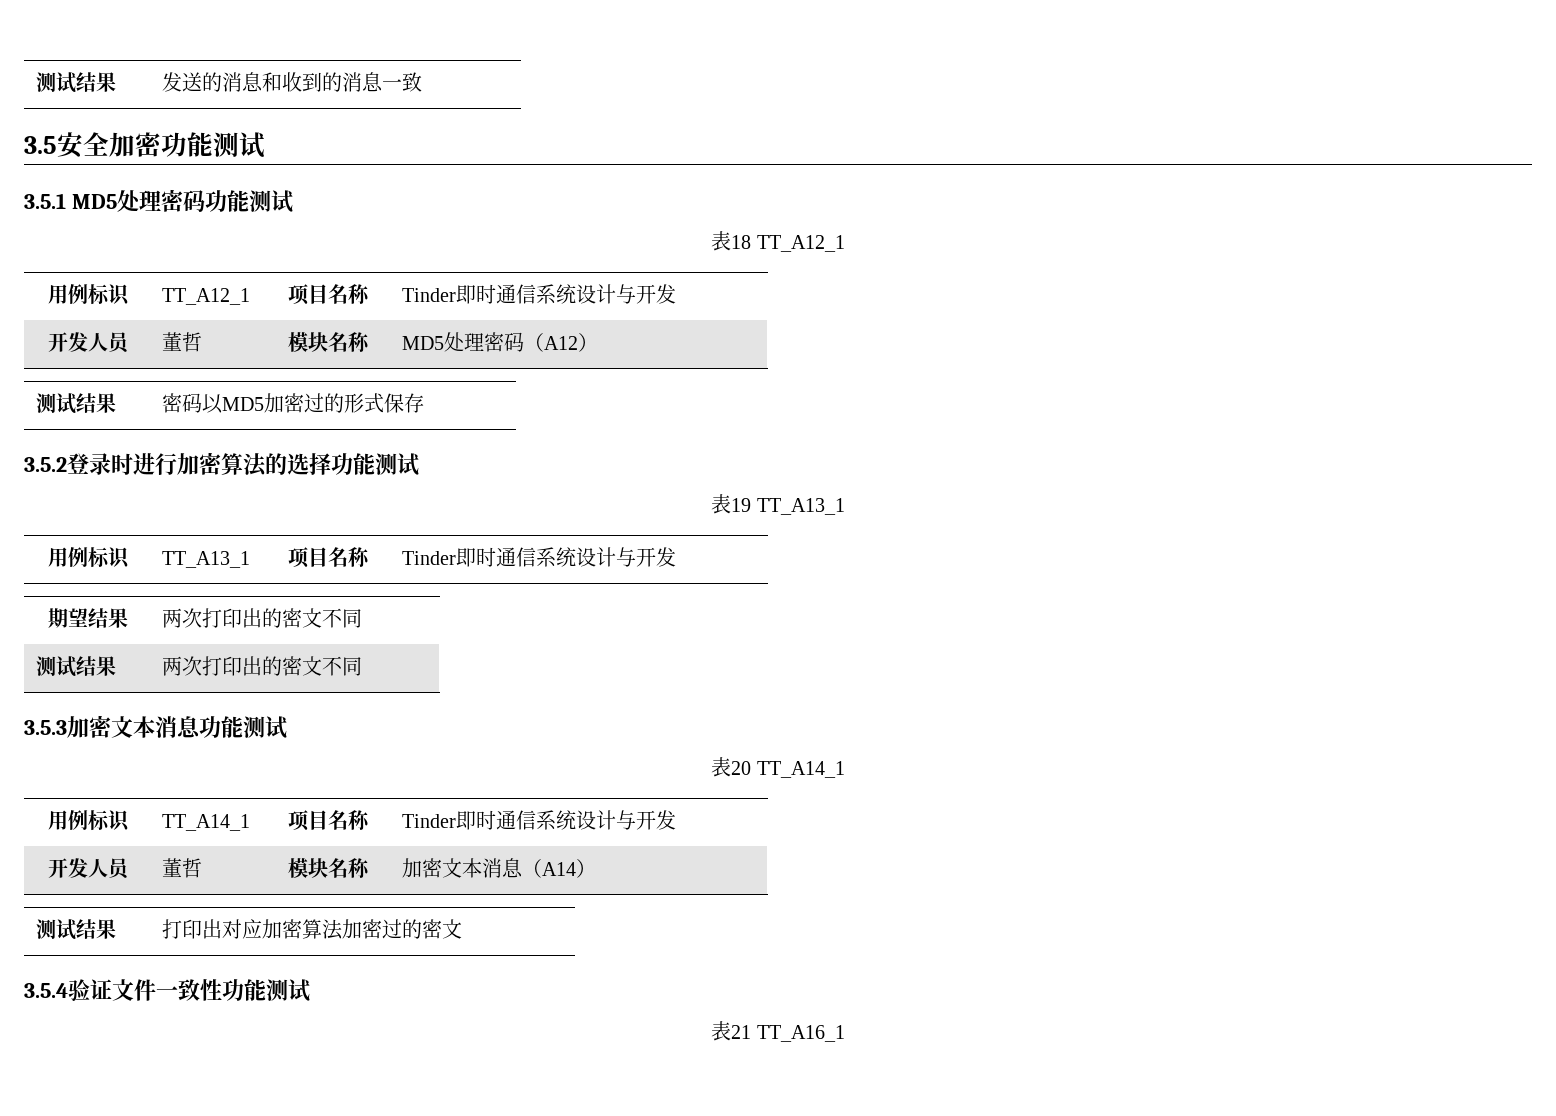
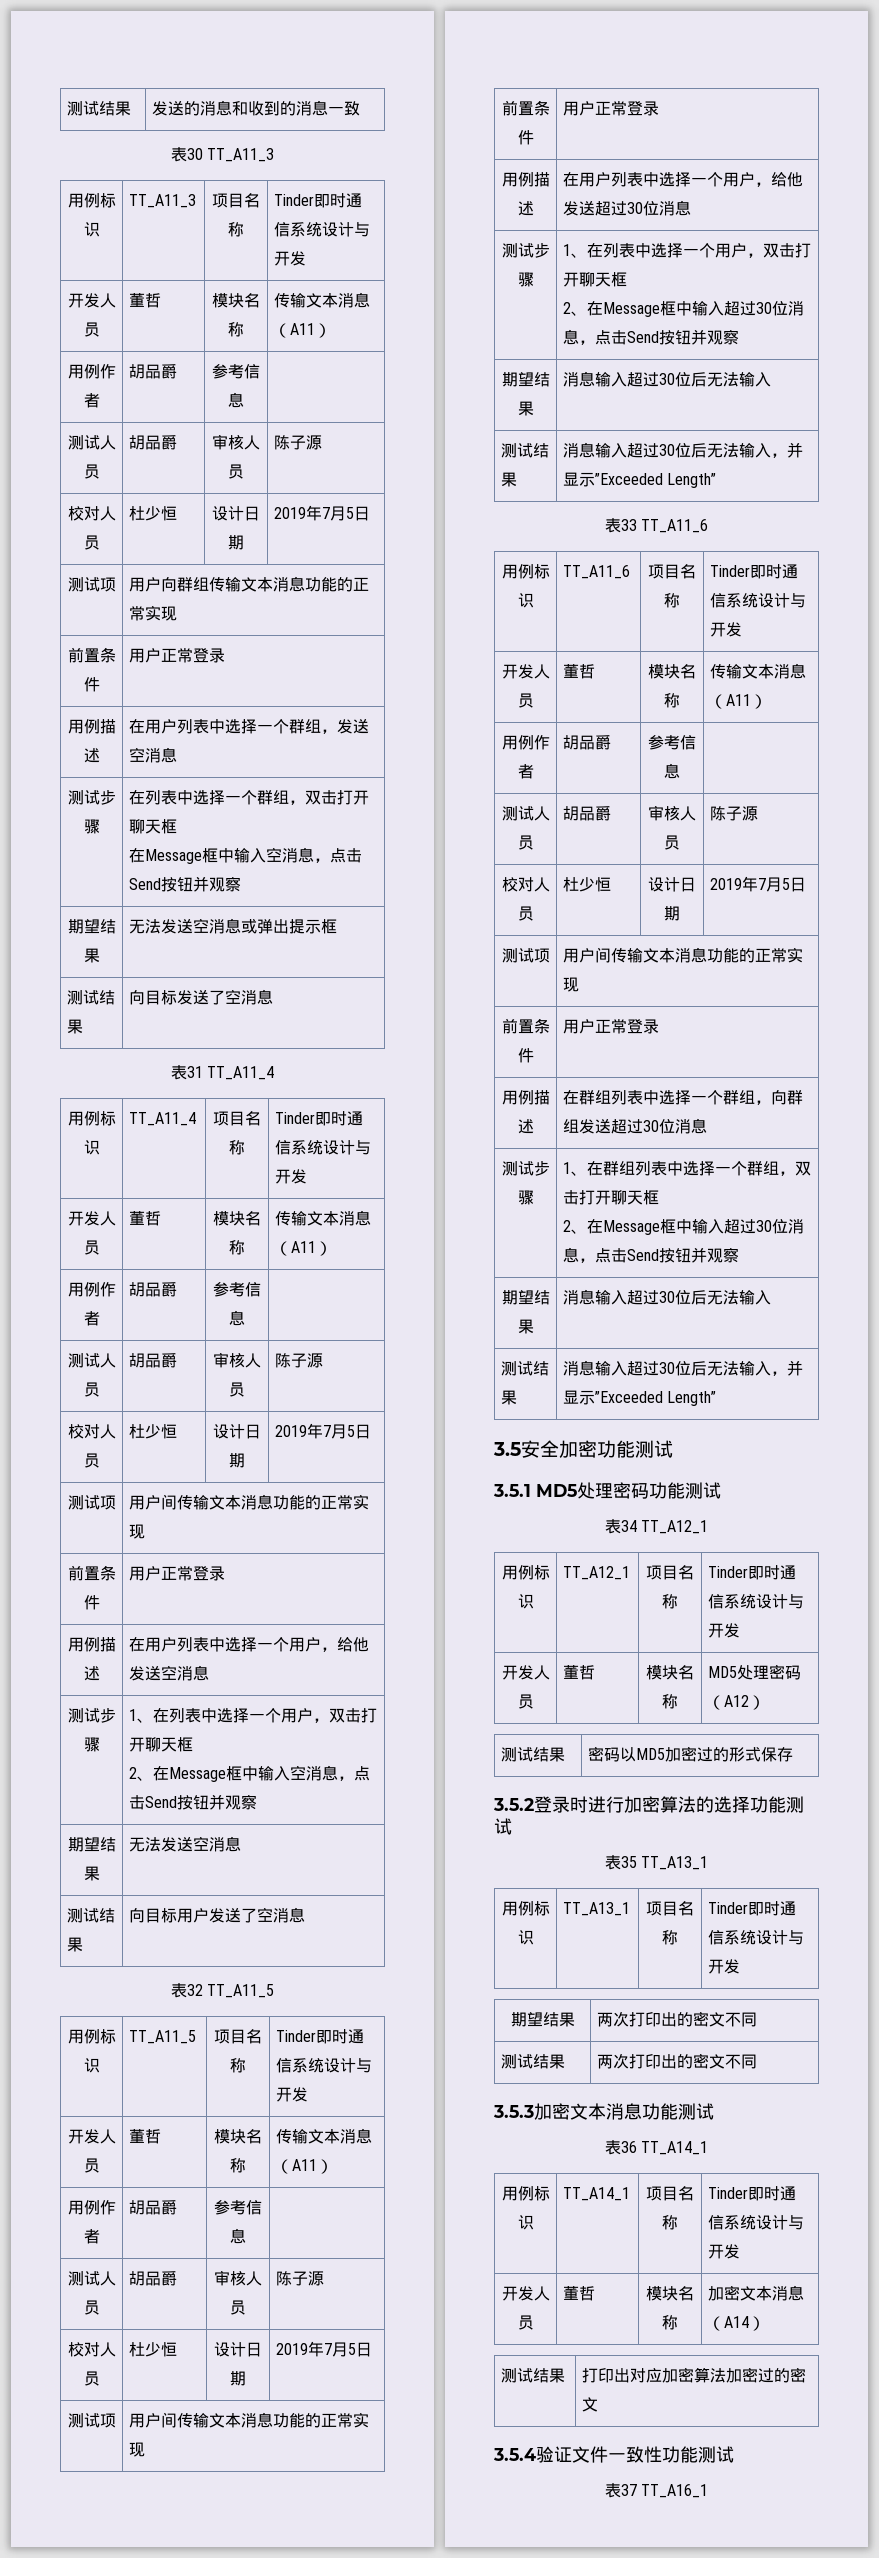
+ 表30 TT_A11_3
+ 用例标识 | TT_A11_3 | 项目名称 | Tinder即时通信系统设计与开发
+ 开发人员 | 董哲 | 模块名称 | 传输文本消息（A11）
+ 用例作者 | 胡品爵 | 参考信息 |
+ 测试人员 | 胡品爵 | 审核人员 | 陈子源
+ 校对人员 | 杜少恒 | 设计日期 | 2019年7月5日
+ 测试项 | 用户向群组传输文本消息功能的正常实现
+ 前置条件 | 用户正常登录
+ 用例描述 | 在用户列表中选择一个群组，发送空消息
+ 测试步骤 | 在列表中选择一个群组，双击打开聊天框
+ 在Message框中输入空消息，点击Send按钮并观察
+ 期望结果 | 无法发送空消息或弹出提示框
+ 测试结果 | 向目标发送了空消息
+ 表31 TT_A11_4
+ 用例标识 | TT_A11_4 | 项目名称 | Tinder即时通信系统设计与开发
+ 开发人员 | 董哲 | 模块名称 | 传输文本消息（A11）
+ 用例作者 | 胡品爵 | 参考信息 |
+ 测试人员 | 胡品爵 | 审核人员 | 陈子源
+ 校对人员 | 杜少恒 | 设计日期 | 2019年7月5日
+ 测试项 | 用户间传输文本消息功能的正常实现
+ 前置条件 | 用户正常登录
+ 用例描述 | 在用户列表中选择一个用户，给他发送空消息
+ 测试步骤 | 1、在列表中选择一个用户，双击打开聊天框
+ 2、在Message框中输入空消息，点击Send按钮并观察
+ 期望结果 | 无法发送空消息
+ 测试结果 | 向目标用户发送了空消息
+ 表32 TT_A11_5
+ 用例标识 | TT_A11_5 | 项目名称 | Tinder即时通信系统设计与开发
+ 开发人员 | 董哲 | 模块名称 | 传输文本消息（A11）
+ 用例作者 | 胡品爵 | 参考信息 |
+ 测试人员 | 胡品爵 | 审核人员 | 陈子源
+ 校对人员 | 杜少恒 | 设计日期 | 2019年7月5日
+ 测试项 | 用户间传输文本消息功能的正常实现
+ 前置条件 | 用户正常登录
+ 用例描述 | 在用户列表中选择一个用户，给他发送超过30位消息
+ 测试步骤 | 1、在列表中选择一个用户，双击打开聊天框
+ 2、在Message框中输入超过30位消息，点击Send按钮并观察
+ 期望结果 | 消息输入超过30位后无法输入
+ 测试结果 | 消息输入超过30位后无法输入，并显示”Exceeded Length”
+ 表33 TT_A11_6
+ 用例标识 | TT_A11_6 | 项目名称 | Tinder即时通信系统设计与开发
+ 开发人员 | 董哲 | 模块名称 | 传输文本消息（A11）
+ 用例作者 | 胡品爵 | 参考信息 |
+ 测试人员 | 胡品爵 | 审核人员 | 陈子源
+ 校对人员 | 杜少恒 | 设计日期 | 2019年7月5日
+ 测试项 | 用户间传输文本消息功能的正常实现
+ 前置条件 | 用户正常登录
+ 用例描述 | 在群组列表中选择一个群组，向群组发送超过30位消息
+ 测试步骤 | 1、在群组列表中选择一个群组，双击打开聊天框
+ 2、在Message框中输入超过30位消息，点击Send按钮并观察
+ 期望结果 | 消息输入超过30位后无法输入
+ 测试结果 | 消息输入超过30位后无法输入，并显示”Exceeded Length”
- 表18 TT_A12_1
+ 表34 TT_A12_1
- 表19 TT_A13_1
+ 表35 TT_A13_1
- 表20 TT_A14_1
+ 表36 TT_A14_1
- 表21 TT_A16_1
+ 表37 TT_A16_1

